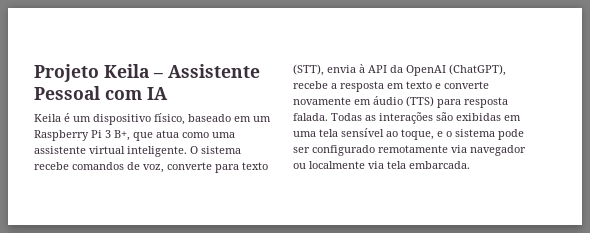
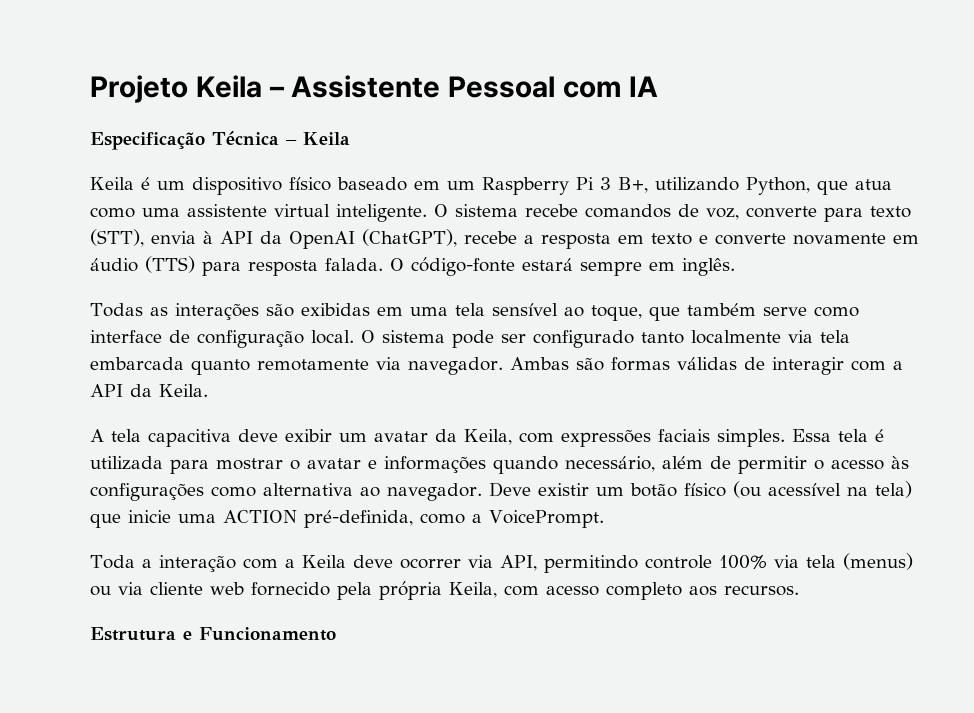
+ Especificação Técnica – Keila
- Keila é um dispositivo físico, baseado em um Raspberry Pi 3 B+, que atua como uma assistente virtual inteligente.
+ Keila é um dispositivo físico baseado em um Raspberry Pi 3 B+, utilizando Python, que atua como uma assistente virtual inteligente.
- O sistema recebe comandos de voz, converte para texto (STT), envia à API da OpenAI (ChatGPT), recebe a resposta em texto e converte novamente em áudio (TTS) para resposta falada. Todas as interações são exibidas em uma tela sensível ao toque, e o sistema pode ser configurado remotamente via navegador ou localmente via tela embarcada.
+ O sistema recebe comandos de voz, converte para texto (STT), envia à API da OpenAI (ChatGPT), recebe a resposta em texto e converte novamente em áudio (TTS) para resposta falada. O código-fonte estará sempre em inglês.
+ Todas as interações são exibidas em uma tela sensível ao toque, que também serve como interface de configuração local. O sistema pode ser configurado tanto localmente via tela embarcada quanto remotamente via navegador. Ambas são formas válidas de interagir com a API da Keila.
+ A tela capacitiva deve exibir um avatar da Keila, com expressões faciais simples. Essa tela é utilizada para mostrar o avatar e informações quando necessário, além de permitir o acesso às configurações como alternativa ao navegador. Deve existir um botão físico (ou acessível na tela) que inicie uma ACTION pré-definida, como a VoicePrompt.
+ Toda a interação com a Keila deve ocorrer via API, permitindo controle 100% via tela (menus) ou via cliente web fornecido pela própria Keila, com acesso completo aos recursos.
+ Estrutura e Funcionamento

